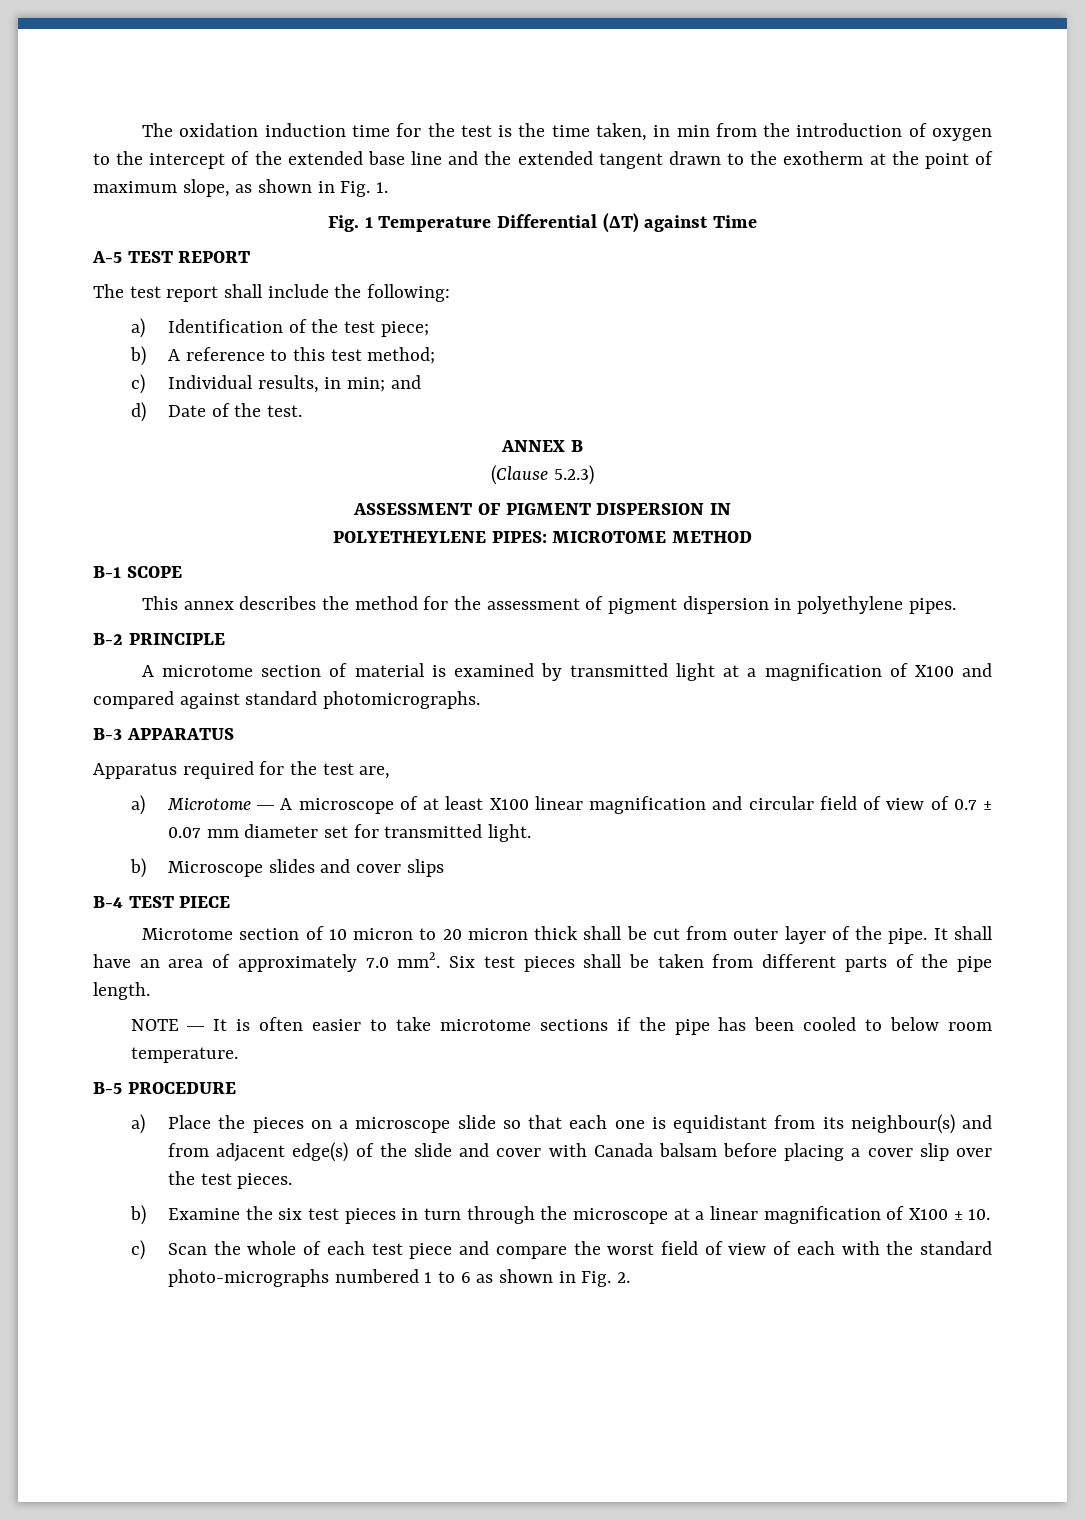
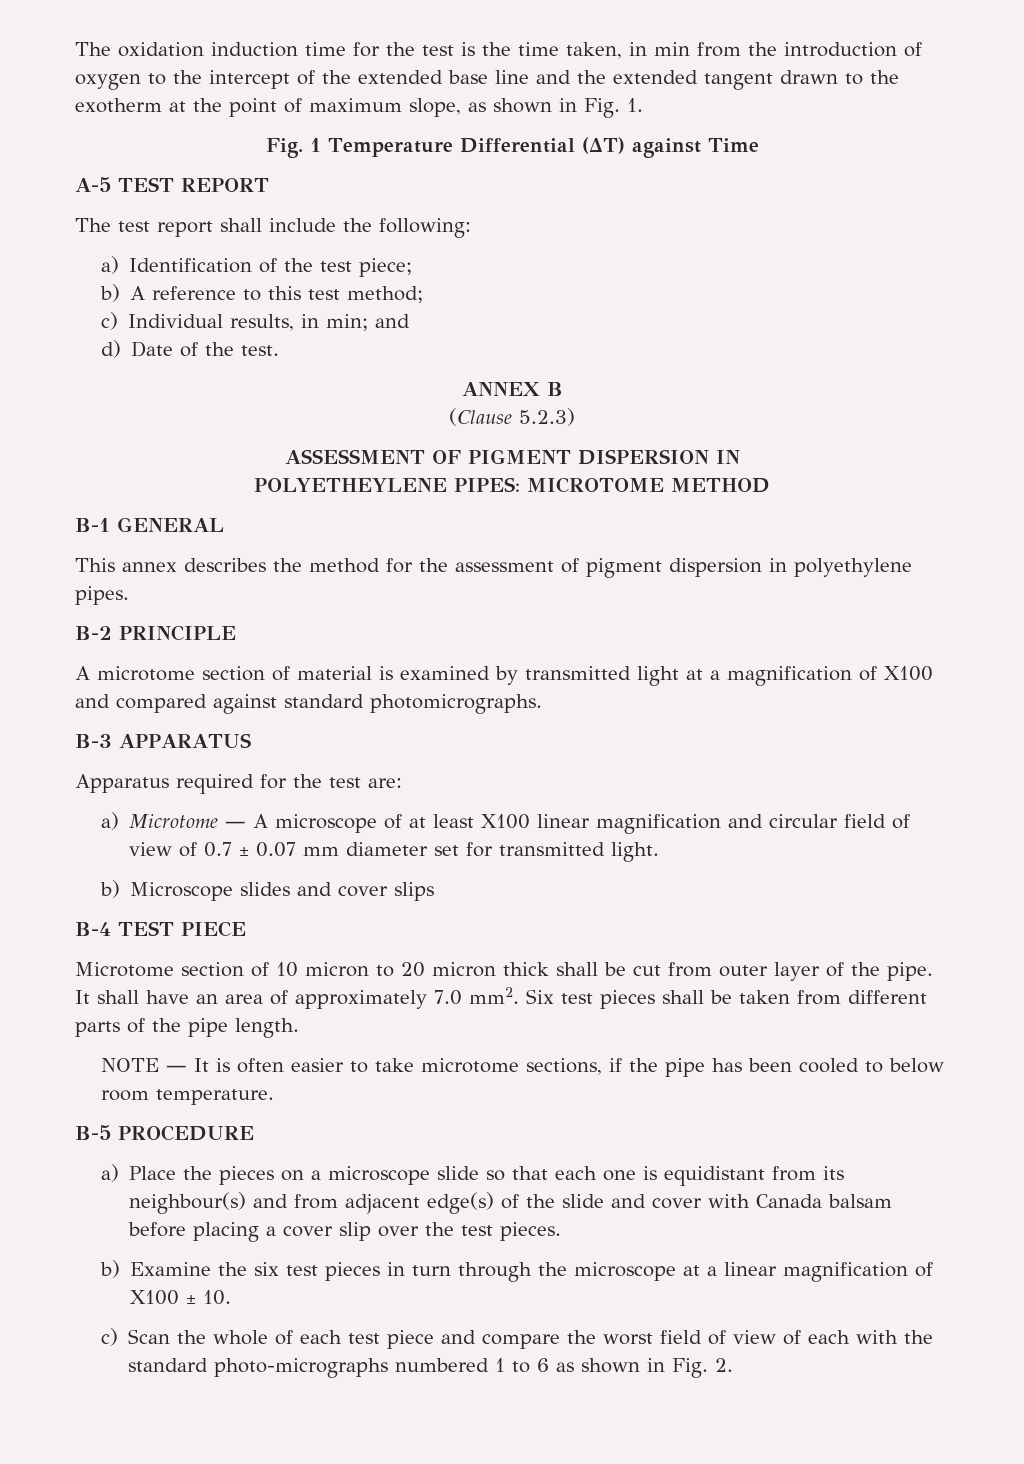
- B-1 SCOPE
+ B-1 GENERAL
- Apparatus required for the test are,
+ Apparatus required for the test are:
- NOTE ― It is often easier to take microtome sections if the pipe has been cooled to below room temperature.
+ NOTE ― It is often easier to take microtome sections, if the pipe has been cooled to below room temperature.

